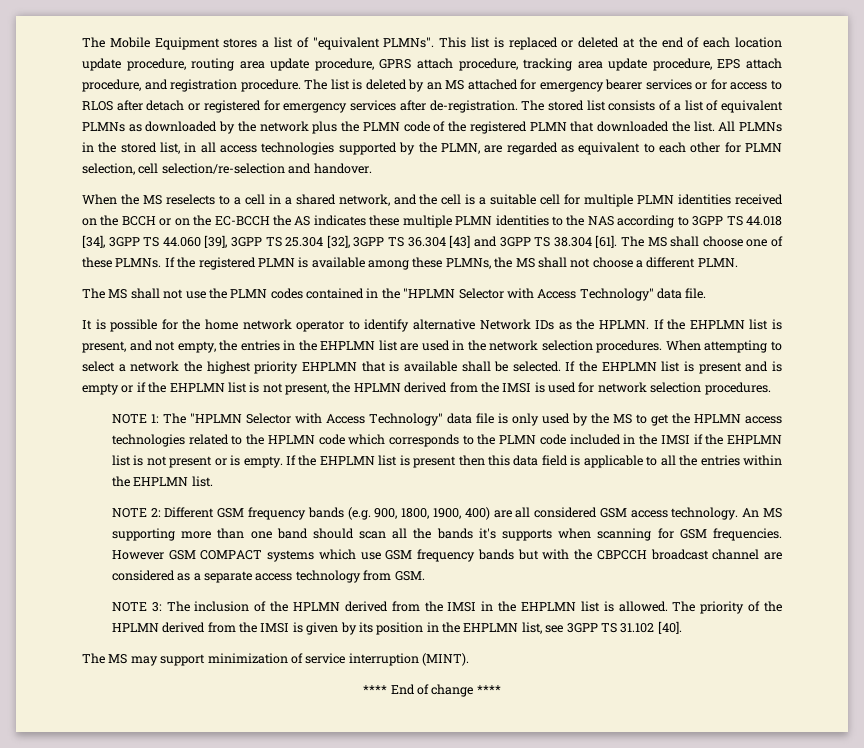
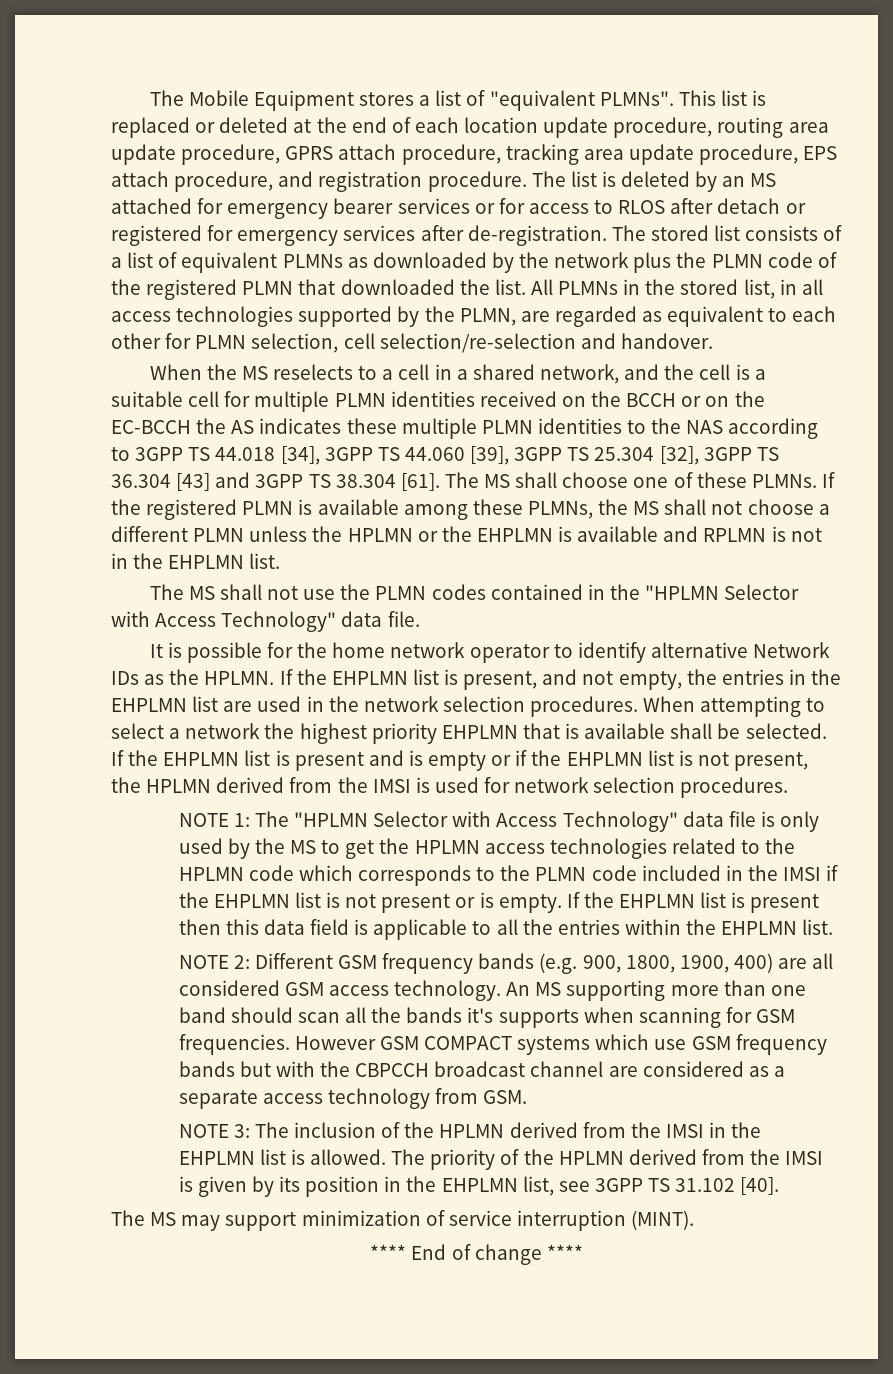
- If the registered PLMN is available among these PLMNs, the MS shall not choose a different PLMN.
+ If the registered PLMN is available among these PLMNs, the MS shall not choose a different PLMN unless the HPLMN or the EHPLMN is available and RPLMN is not in the EHPLMN list.

